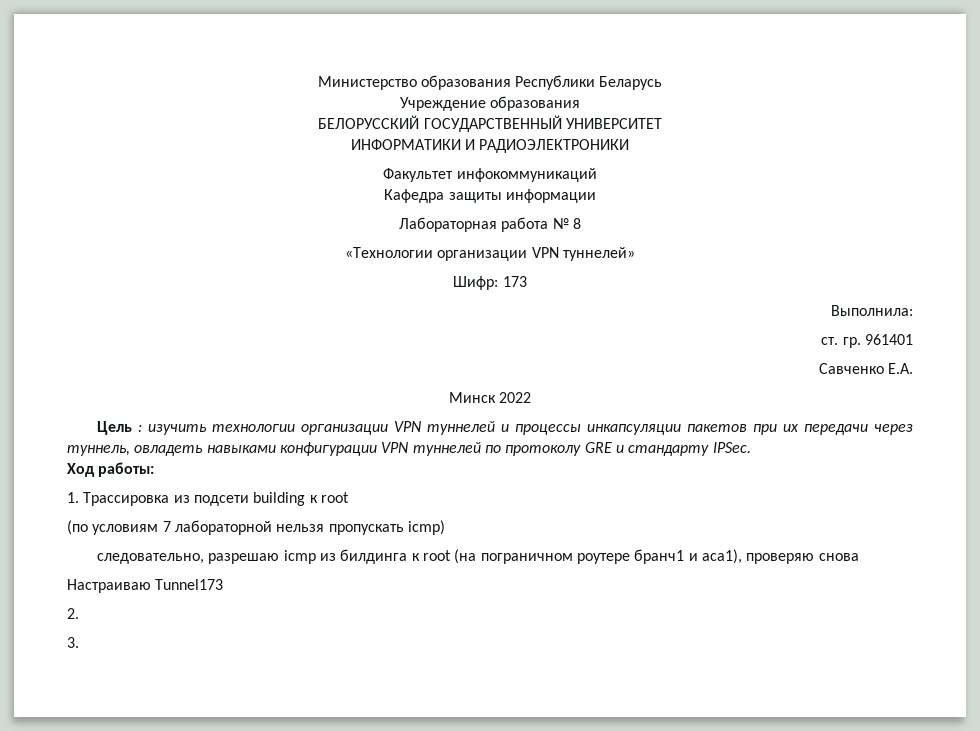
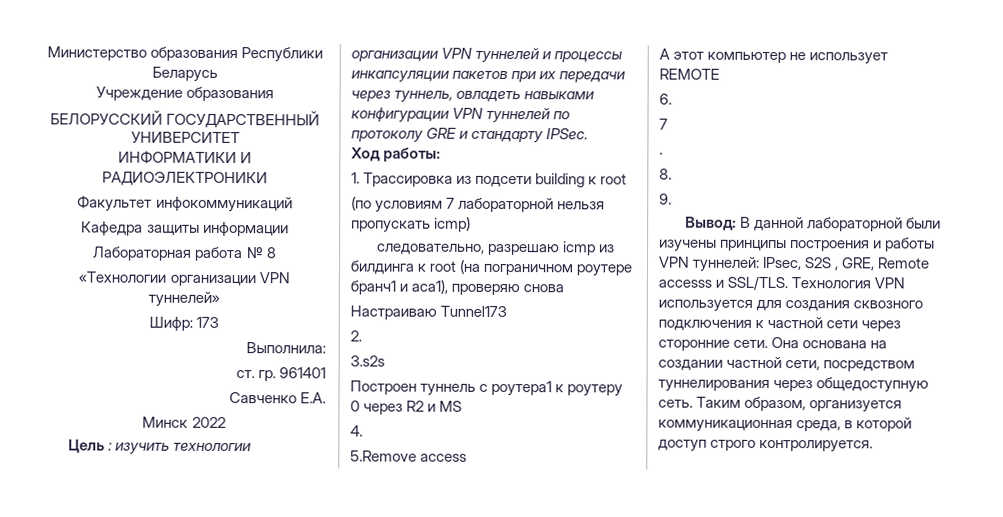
- 3.
+ 3.s2s
+ Построен туннель с роутера1 к роутеру 0 через R2 и MS
+ 4.
+ 5.Remove access
+ А этот компьютер не использует REMOTE
+ 6.
+ 7
+ .
+ 8.
+ 9.
+ Вывод: В данной лабораторной были изучены принципы построения и работы VPN туннелей: IPsec, S2S , GRE, Remote accesss и SSL/TLS. Технология VPN используется для создания сквозного подключения к частной сети через сторонние сети. Она основана на создании частной сети, посредством туннелирования через общедоступную сеть. Таким образом, организуется коммуникационная среда, в которой доступ строго контролируется.

